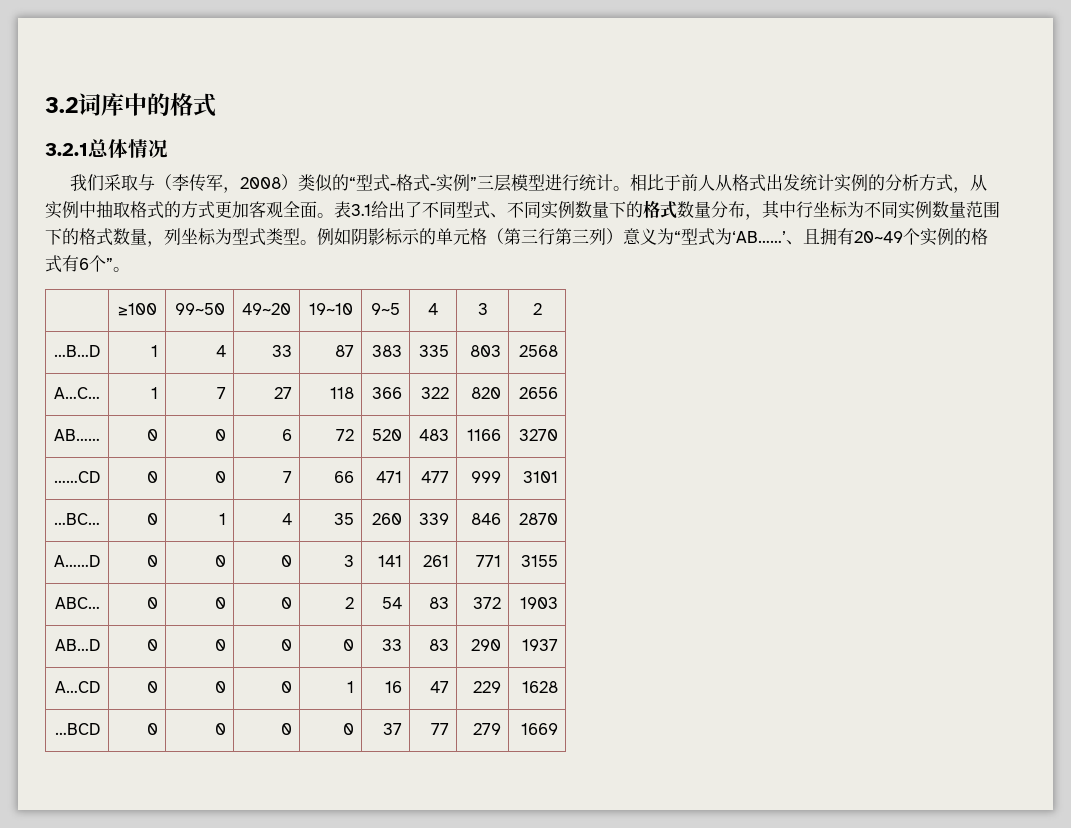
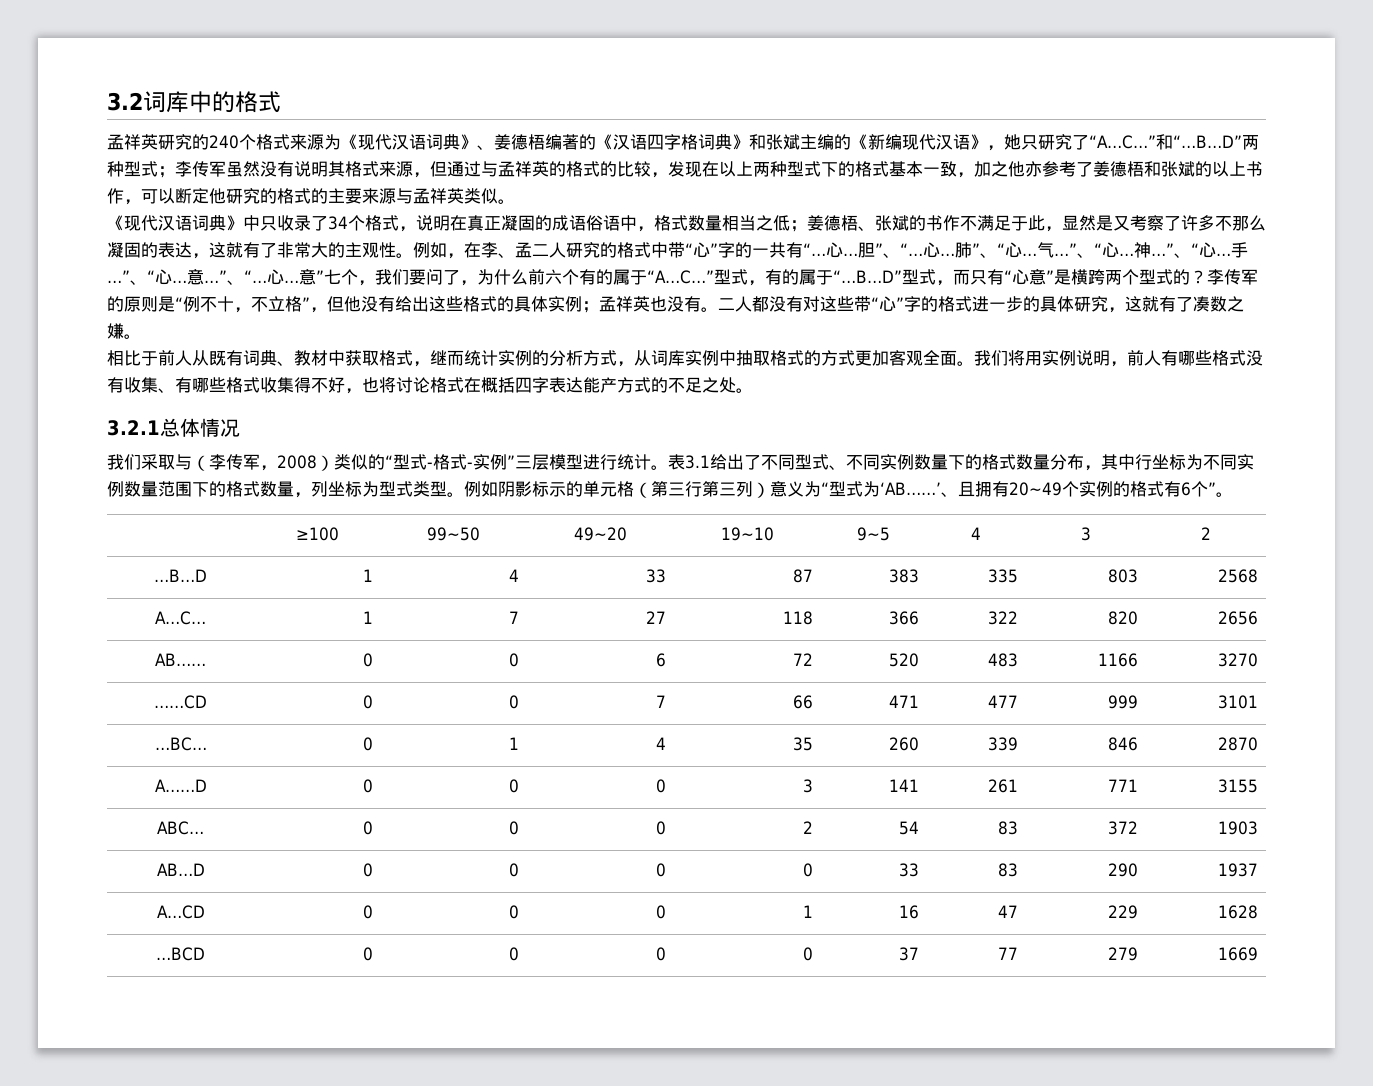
+ 孟祥英研究的240个格式来源为《现代汉语词典》、姜德梧编著的《汉语四字格词典》和张斌主编的《新编现代汉语》，她只研究了“A…C…”和“…B…D”两种型式；李传军虽然没有说明其格式来源，但通过与孟祥英的格式的比较，发现在以上两种型式下的格式基本一致，加之他亦参考了姜德梧和张斌的以上书作，可以断定他研究的格式的主要来源与孟祥英类似。
+ 《现代汉语词典》中只收录了34个格式，说明在真正凝固的成语俗语中，格式数量相当之低；姜德梧、张斌的书作不满足于此，显然是又考察了许多不那么凝固的表达，这就有了非常大的主观性。例如，在李、孟二人研究的格式中带“心”字的一共有“…心…胆”、“…心…肺”、“心…气…”、“心…神…”、“心…手…”、“心…意…”、“…心…意”七个，我们要问了，为什么前六个有的属于“A…C…”型式，有的属于“…B…D”型式，而只有“心意”是横跨两个型式的？李传军的原则是“例不十，不立格”，但他没有给出这些格式的具体实例；孟祥英也没有。二人都没有对这些带“心”字的格式进一步的具体研究，这就有了凑数之嫌。
+ 相比于前人从既有词典、教材中获取格式，继而统计实例的分析方式，从词库实例中抽取格式的方式更加客观全面。我们将用实例说明，前人有哪些格式没有收集、有哪些格式收集得不好，也将讨论格式在概括四字表达能产方式的不足之处。
- 相比于前人从格式出发统计实例的分析方式，从实例中抽取格式的方式更加客观全面。

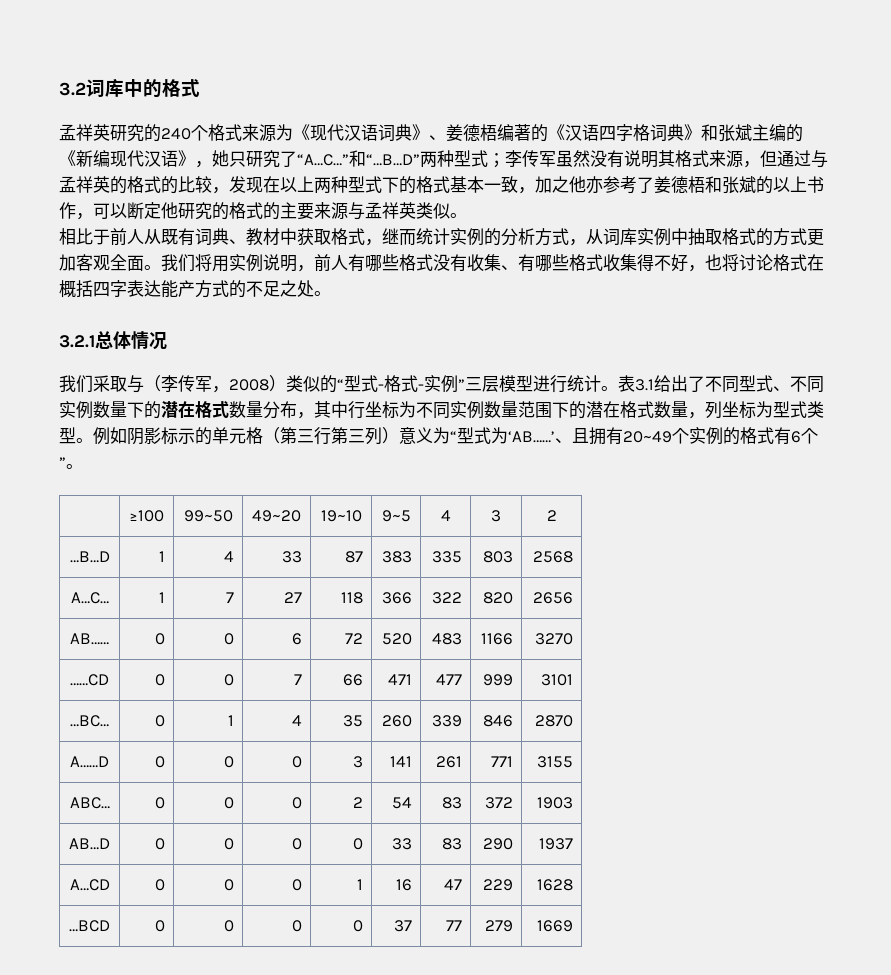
- 《现代汉语词典》中只收录了34个格式，说明在真正凝固的成语俗语中，格式数量相当之低；姜德梧、张斌的书作不满足于此，显然是又考察了许多不那么凝固的表达，这就有了非常大的主观性。例如，在李、孟二人研究的格式中带“心”字的一共有“…心…胆”、“…心…肺”、“心…气…”、“心…神…”、“心…手…”、“心…意…”、“…心…意”七个，我们要问了，为什么前六个有的属于“A…C…”型式，有的属于“…B…D”型式，而只有“心意”是横跨两个型式的？李传军的原则是“例不十，不立格”，但他没有给出这些格式的具体实例；孟祥英也没有。二人都没有对这些带“心”字的格式进一步的具体研究，这就有了凑数之嫌。
- 表3.1给出了不同型式、不同实例数量下的格式数量分布，其中行坐标为不同实例数量范围下的格式数量，列坐标为型式类型。
+ 表3.1给出了不同型式、不同实例数量下的潜在格式数量分布，其中行坐标为不同实例数量范围下的潜在格式数量，列坐标为型式类型。

